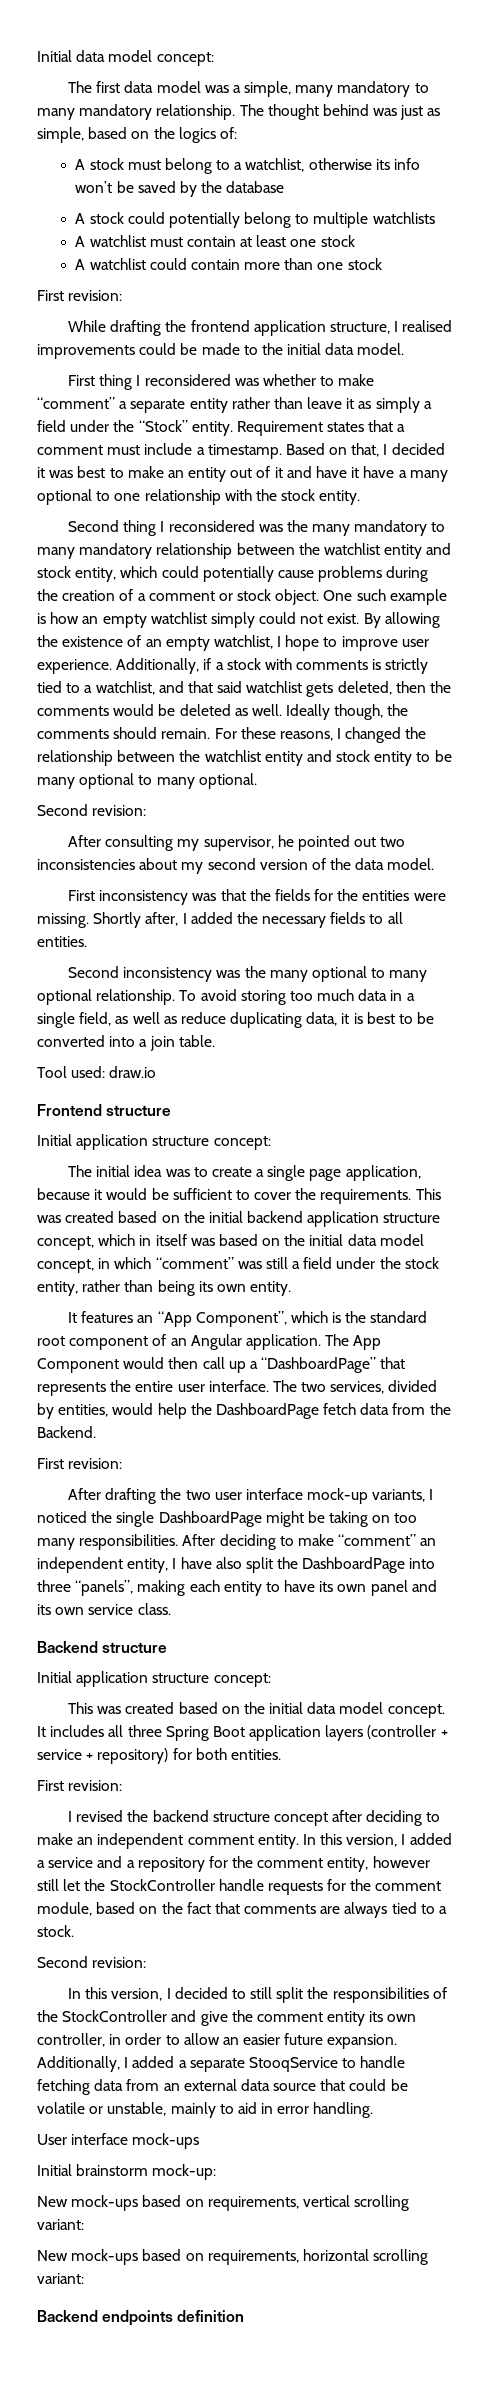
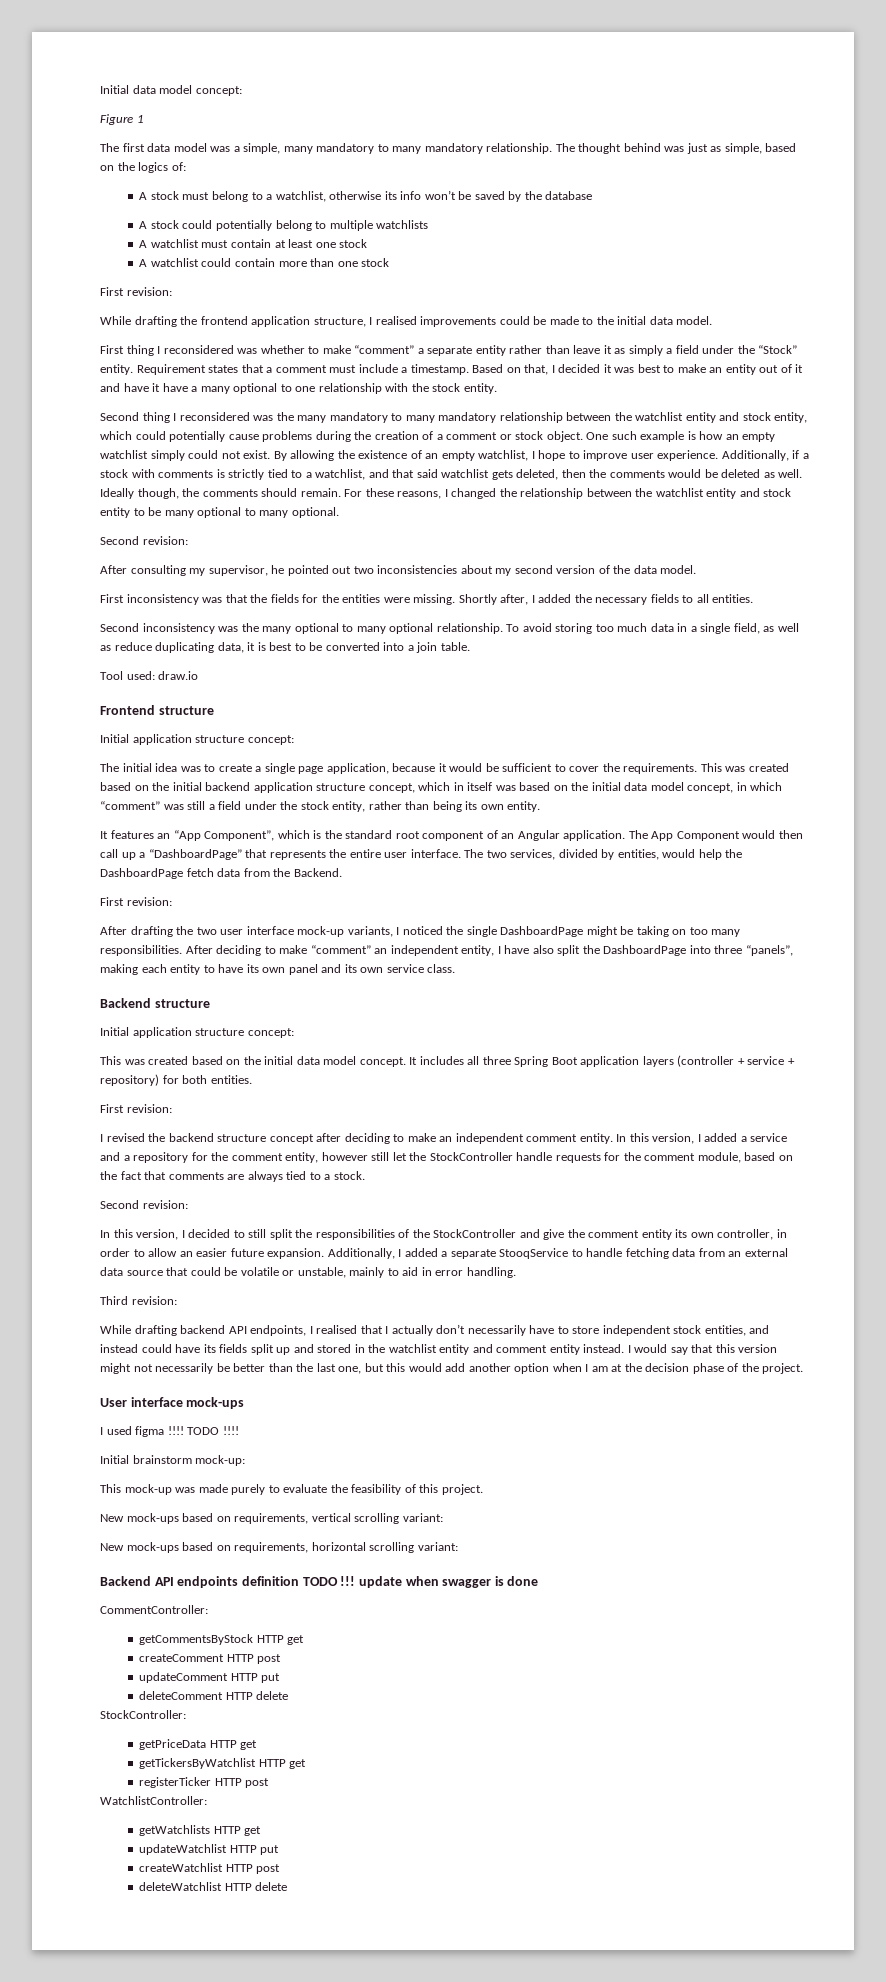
+ Figure 1
+ Third revision:
+ While drafting backend API endpoints, I realised that I actually don’t necessarily have to store independent stock entities, and instead could have its fields split up and stored in the watchlist entity and comment entity instead. I would say that this version might not necessarily be better than the last one, but this would add another option when I am at the decision phase of the project.
  User interface mock-ups
+ I used figma !!!! TODO !!!!
  Initial brainstorm mock-up:
+ This mock-up was made purely to evaluate the feasibility of this project.
- Backend endpoints definition
+ Backend API endpoints definition TODO !!! update when swagger is done
+ CommentController:
+ getCommentsByStock HTTP get
+ createComment HTTP post
+ updateComment HTTP put
+ deleteComment HTTP delete
+ StockController:
+ getPriceData HTTP get
+ getTickersByWatchlist HTTP get
+ registerTicker HTTP post
+ WatchlistController:
+ getWatchlists HTTP get
+ updateWatchlist HTTP put
+ createWatchlist HTTP post
+ deleteWatchlist HTTP delete

